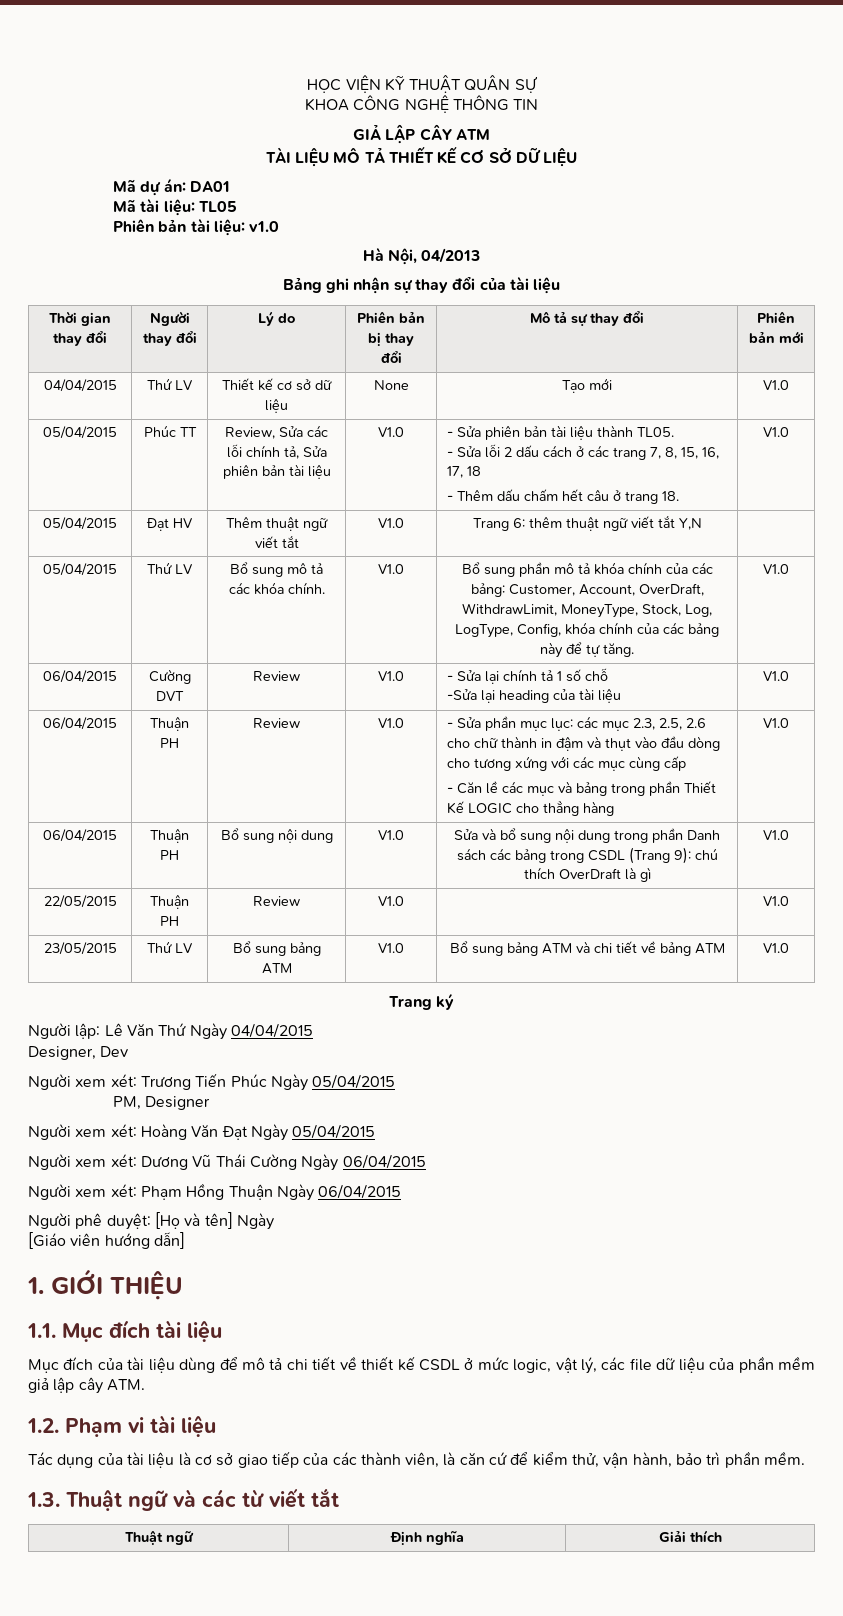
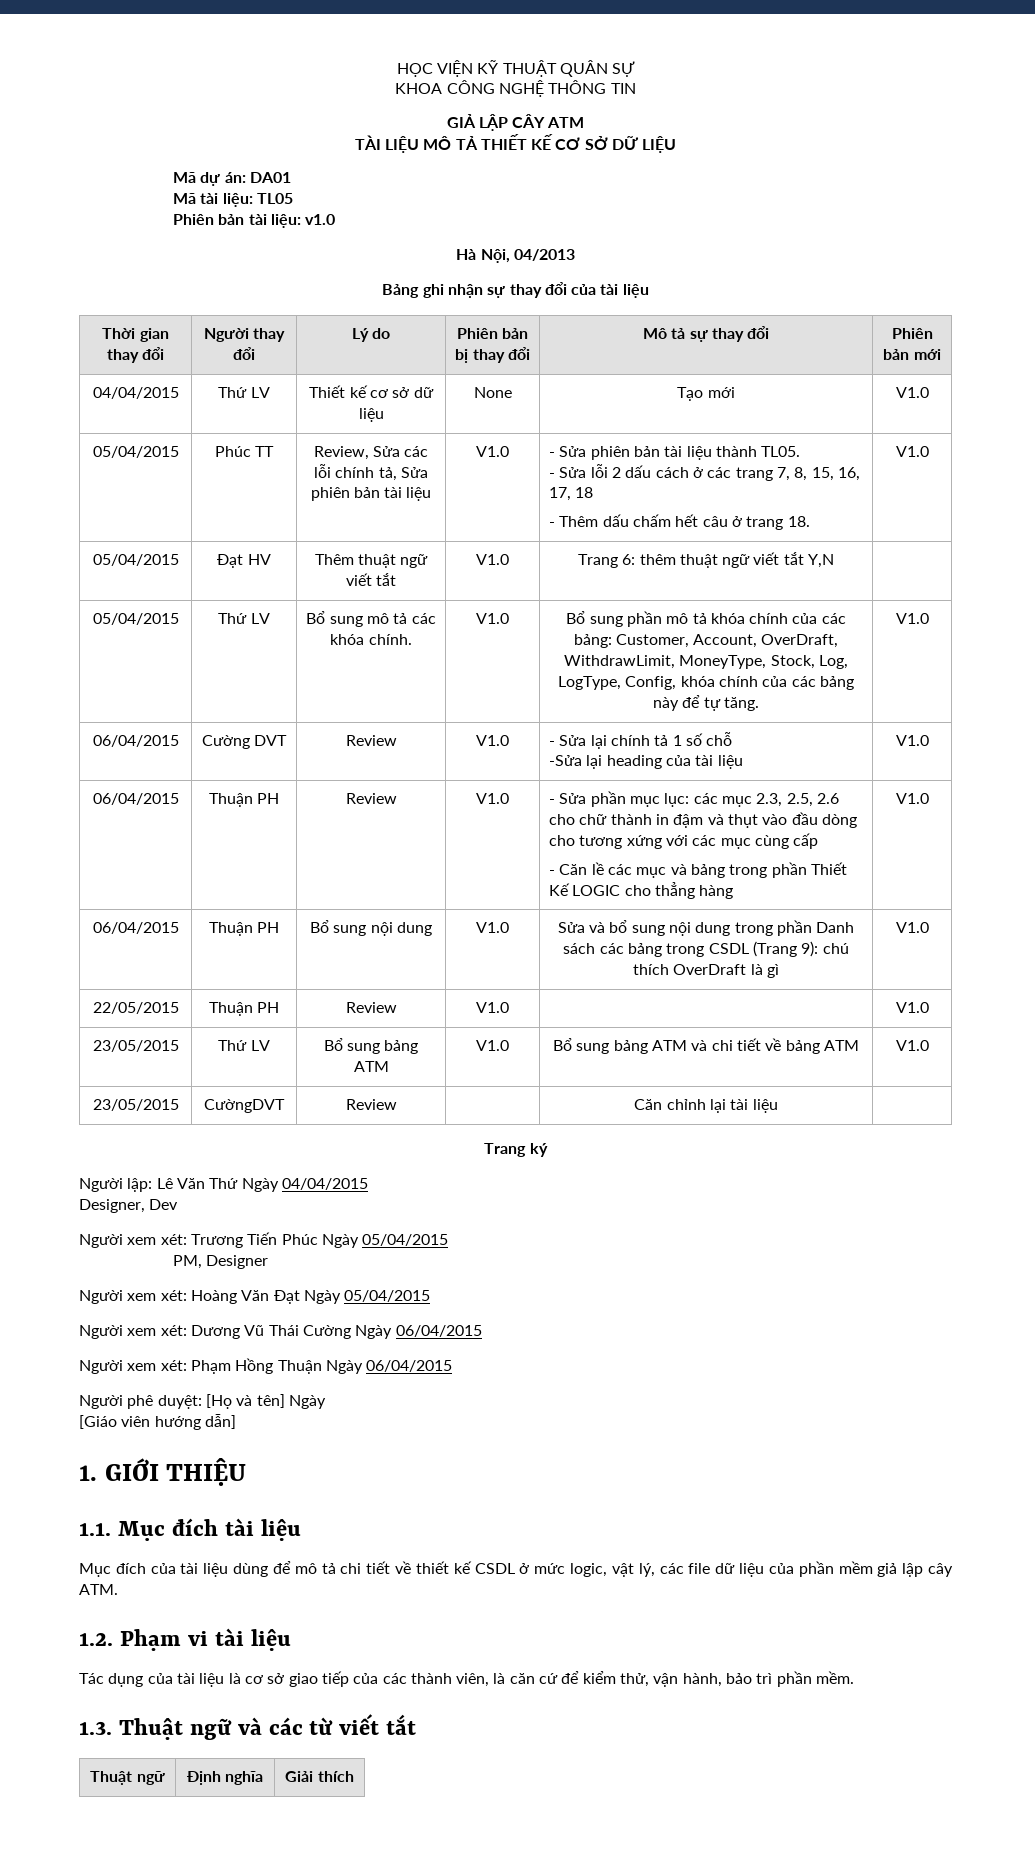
+ 23/05/2015 | CườngDVT | Review | | Căn chỉnh lại tài liệu |

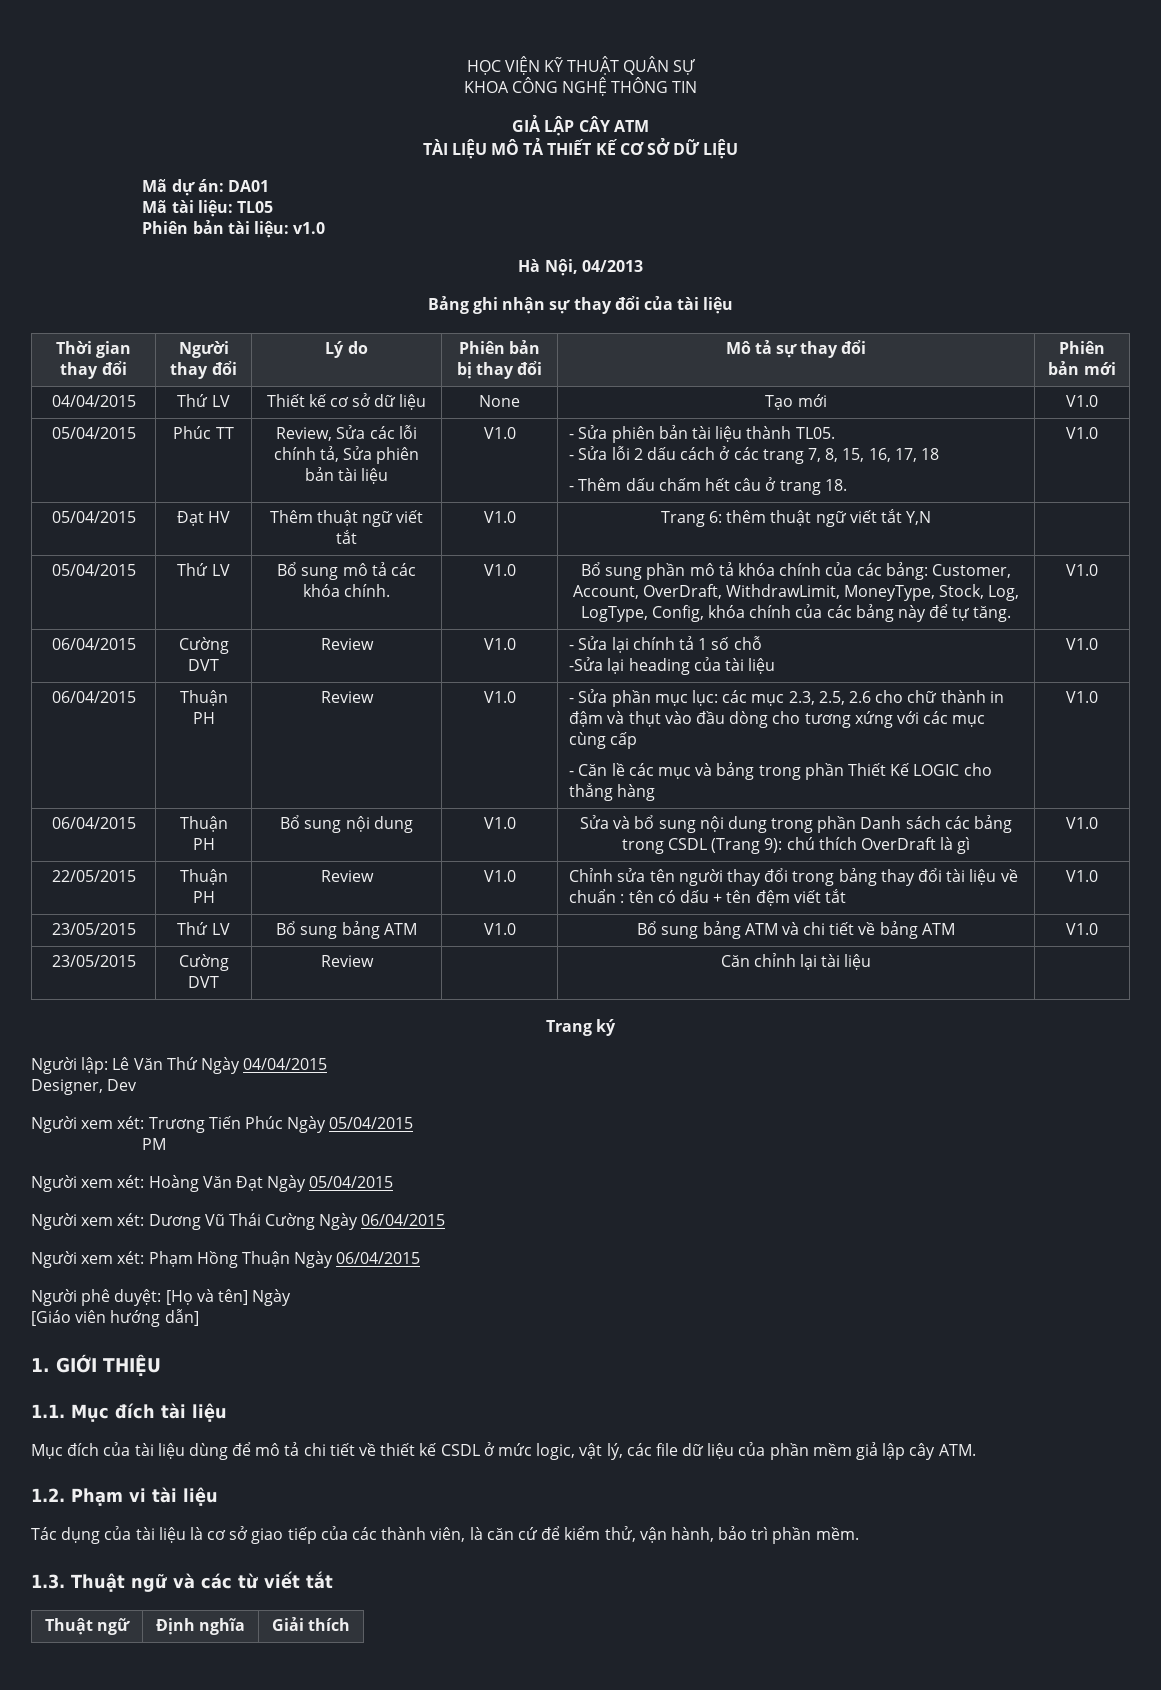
- 22/05/2015 | Thuận PH | Review | V1.0 | | V1.0
+ 22/05/2015 | Thuận PH | Review | V1.0 | Chỉnh sửa tên người thay đổi trong bảng thay đổi tài liệu về chuẩn : tên có dấu + tên đệm viết tắt | V1.0
- 23/05/2015 | CườngDVT | Review | | Căn chỉnh lại tài liệu |
+ 23/05/2015 | Cường DVT | Review | | Căn chỉnh lại tài liệu |
- PM, Designer
+ PM

